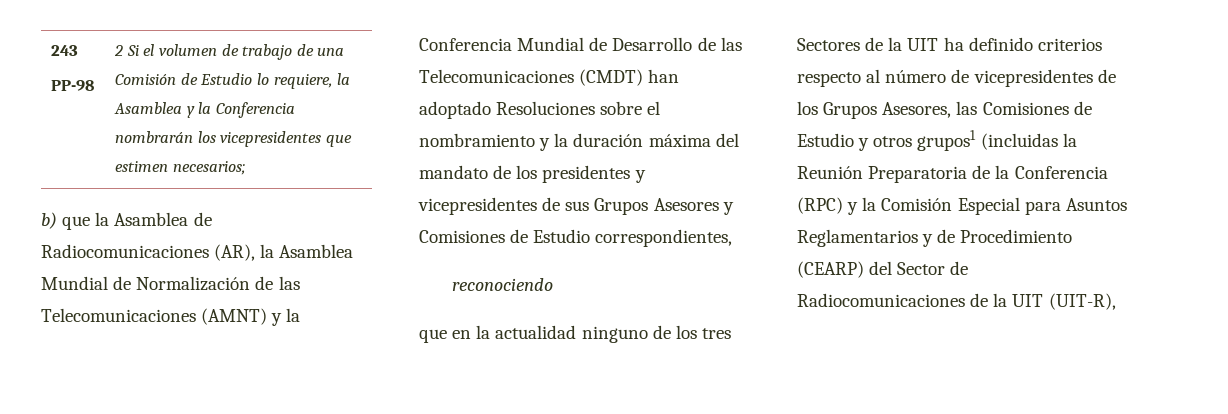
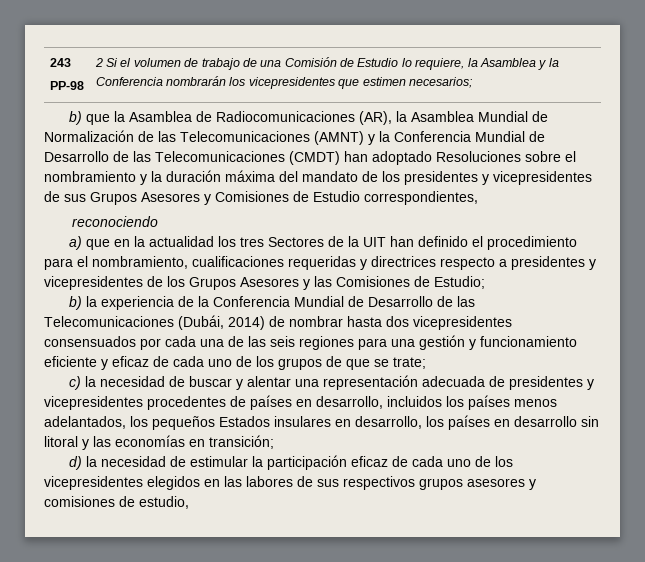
- que en la actualidad ninguno de los tres Sectores de la UIT ha definido criterios respecto al número de vicepresidentes de los Grupos Asesores, las Comisiones de Estudio y otros grupos1 (incluidas la Reunión Preparatoria de la Conferencia (RPC) y la Comisión Especial para Asuntos Reglamentarios y de Procedimiento (CEARP) del Sector de Radiocomunicaciones de la UIT (UIT-R),
+ a) que en la actualidad los tres Sectores de la UIT han definido el procedimiento para el nombramiento, cualificaciones requeridas y directrices respecto a presidentes y vicepresidentes de los Grupos Asesores y las Comisiones de Estudio;
+ b) la experiencia de la Conferencia Mundial de Desarrollo de las Telecomunicaciones (Dubái, 2014) de nombrar hasta dos vicepresidentes consensuados por cada una de las seis regiones para una gestión y funcionamiento eficiente y eficaz de cada uno de los grupos de que se trate;
+ c) la necesidad de buscar y alentar una representación adecuada de presidentes y vicepresidentes procedentes de países en desarrollo, incluidos los países menos adelantados, los pequeños Estados insulares en desarrollo, los países en desarrollo sin litoral y las economías en transición;
+ d) la necesidad de estimular la participación eficaz de cada uno de los vicepresidentes elegidos en las labores de sus respectivos grupos asesores y comisiones de estudio,

